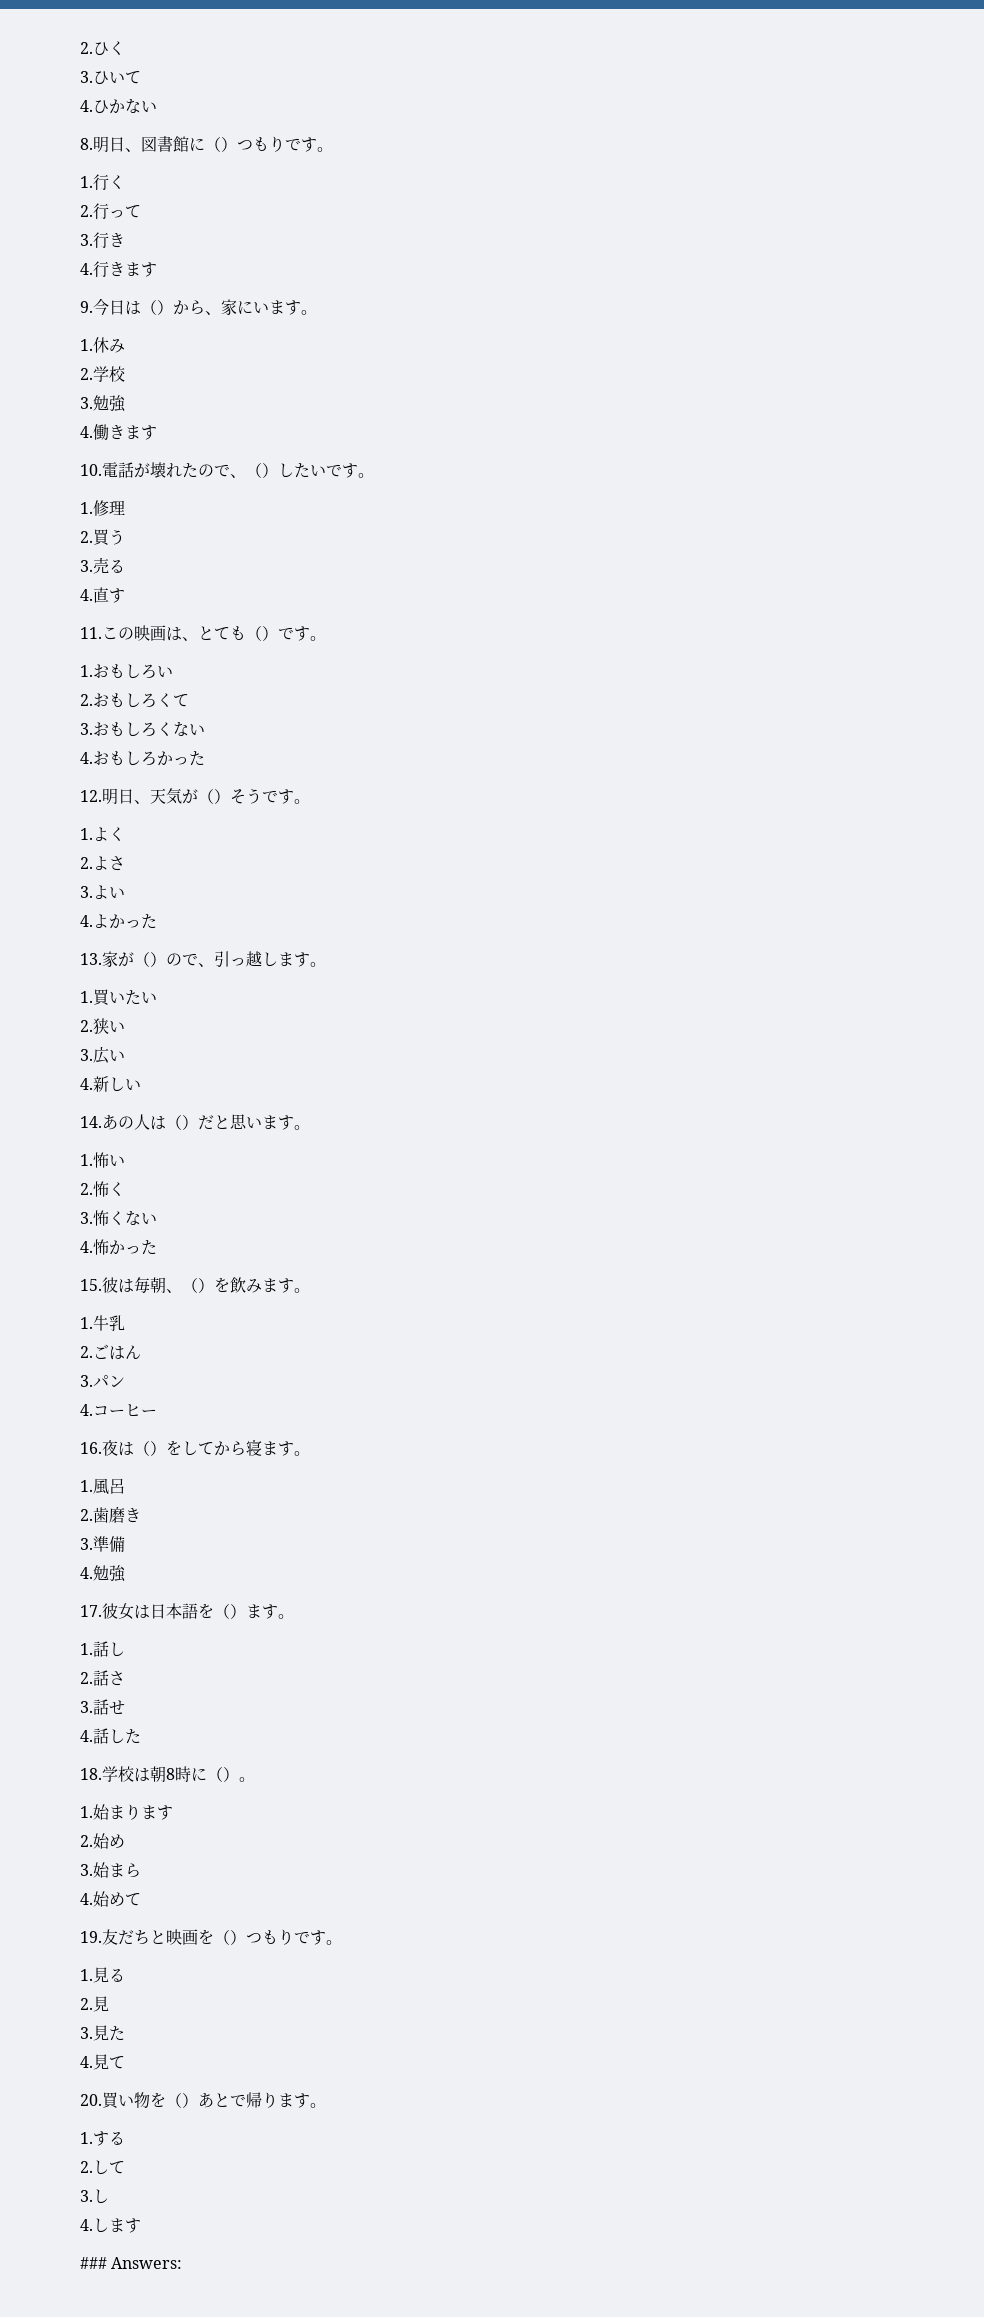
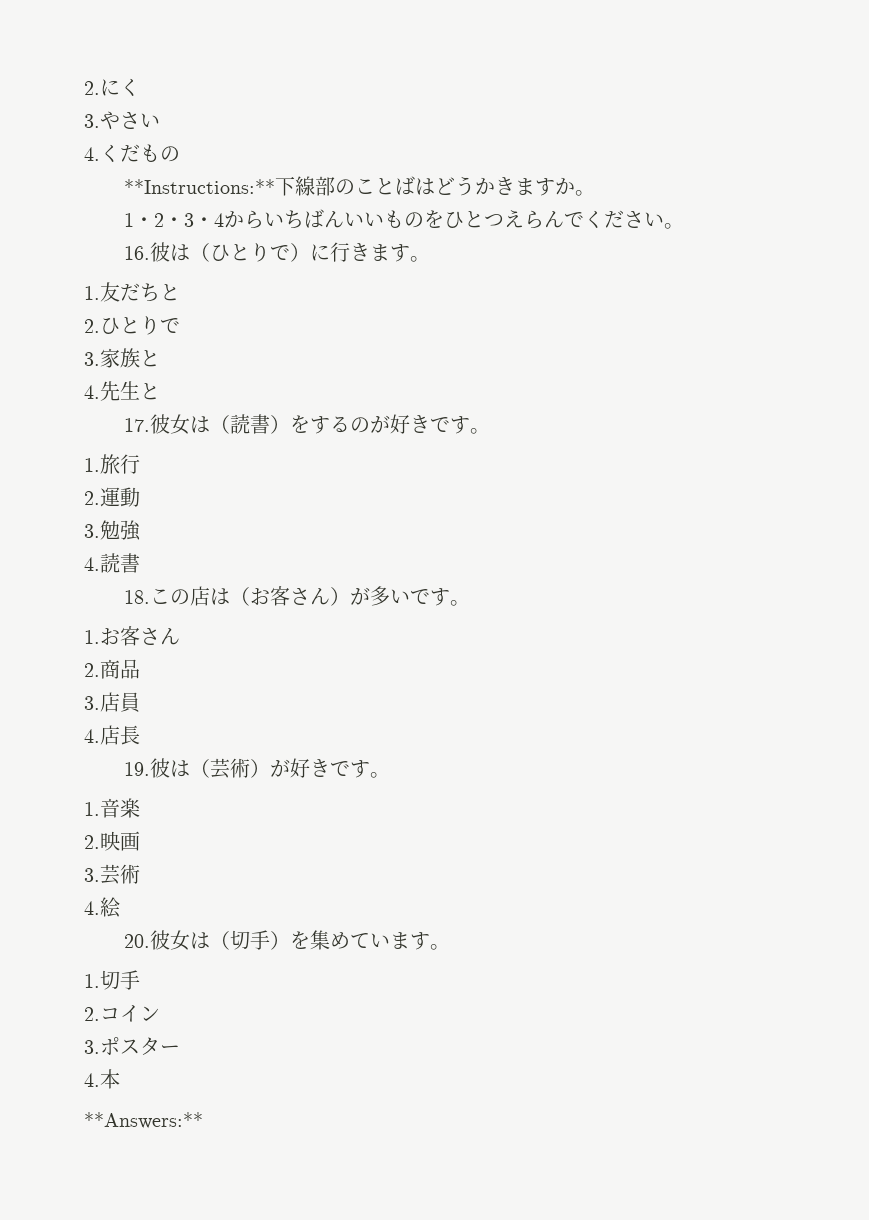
- 2.ひく
- 3.ひいて
- 4.ひかない
- 8.明日、図書館に（）つもりです。
- 1.行く
- 2.行って
- 3.行き
- 4.行きます
- 9.今日は（）から、家にいます。
- 1.休み
- 2.学校
+ 2.にく
+ 3.やさい
+ 4.くだもの
+ **Instructions:**下線部のことばはどうかきますか。
+ 1・2・3・4からいちばんいいものをひとつえらんでください。
+ 16.彼は（ひとりで）に行きます。
+ 1.友だちと
+ 2.ひとりで
+ 3.家族と
+ 4.先生と
+ 17.彼女は（読書）をするのが好きです。
+ 1.旅行
+ 2.運動
  3.勉強
- 4.働きます
- 10.電話が壊れたので、（）したいです。
- 1.修理
- 2.買う
- 3.売る
- 4.直す
- 11.この映画は、とても（）です。
- 1.おもしろい
- 2.おもしろくて
- 3.おもしろくない
- 4.おもしろかった
- 12.明日、天気が（）そうです。
- 1.よく
- 2.よさ
- 3.よい
- 4.よかった
- 13.家が（）ので、引っ越します。
- 1.買いたい
- 2.狭い
- 3.広い
- 4.新しい
- 14.あの人は（）だと思います。
- 1.怖い
- 2.怖く
- 3.怖くない
- 4.怖かった
- 15.彼は毎朝、（）を飲みます。
- 1.牛乳
- 2.ごはん
- 3.パン
- 4.コーヒー
- 16.夜は（）をしてから寝ます。
- 1.風呂
- 2.歯磨き
- 3.準備
- 4.勉強
- 17.彼女は日本語を（）ます。
- 1.話し
- 2.話さ
- 3.話せ
- 4.話した
- 18.学校は朝8時に（）。
- 1.始まります
- 2.始め
- 3.始まら
- 4.始めて
- 19.友だちと映画を（）つもりです。
- 1.見る
- 2.見
- 3.見た
- 4.見て
- 20.買い物を（）あとで帰ります。
- 1.する
- 2.して
- 3.し
- 4.します
- ### Answers:
+ 4.読書
+ 18.この店は（お客さん）が多いです。
+ 1.お客さん
+ 2.商品
+ 3.店員
+ 4.店長
+ 19.彼は（芸術）が好きです。
+ 1.音楽
+ 2.映画
+ 3.芸術
+ 4.絵
+ 20.彼女は（切手）を集めています。
+ 1.切手
+ 2.コイン
+ 3.ポスター
+ 4.本
+ **Answers:**

